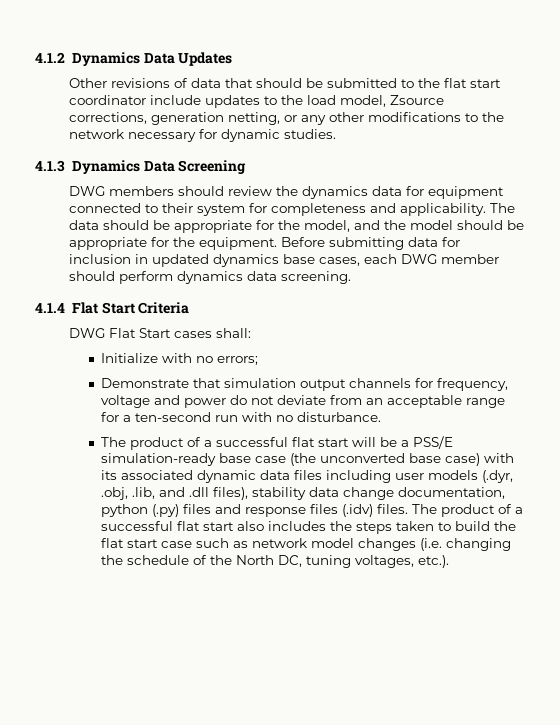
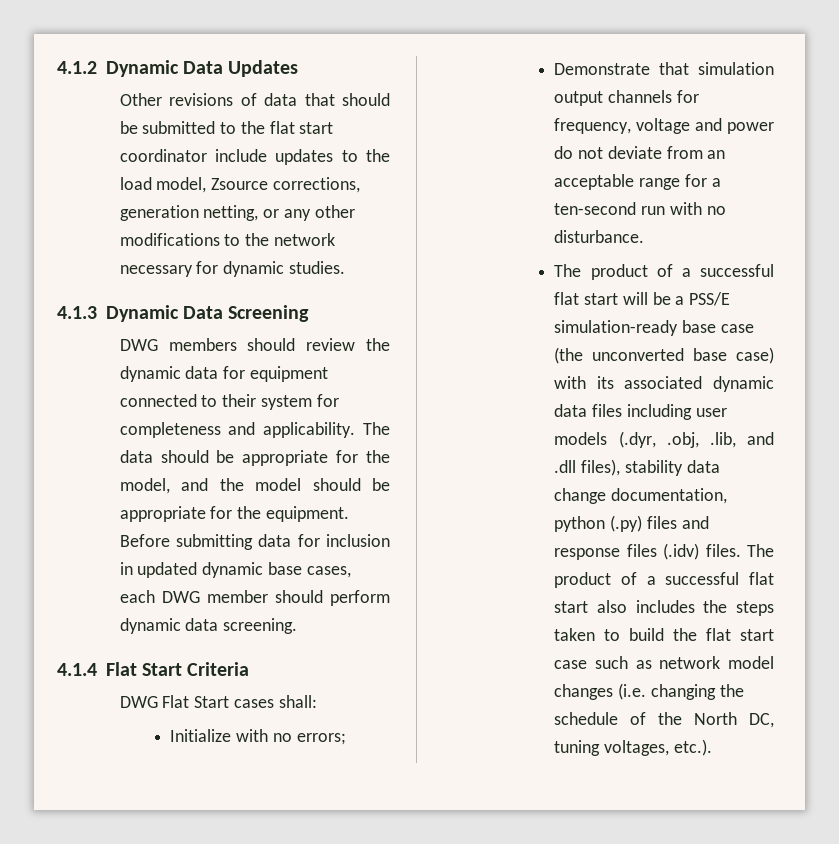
- 4.1.2 Dynamics Data Updates
+ 4.1.2 Dynamic Data Updates
- 4.1.3 Dynamics Data Screening
+ 4.1.3 Dynamic Data Screening
- DWG members should review the dynamics data for equipment connected to their system for completeness and applicability.
+ DWG members should review the dynamic data for equipment connected to their system for completeness and applicability.
- Before submitting data for inclusion in updated dynamics base cases, each DWG member should perform dynamics data screening.
+ Before submitting data for inclusion in updated dynamic base cases, each DWG member should perform dynamic data screening.

